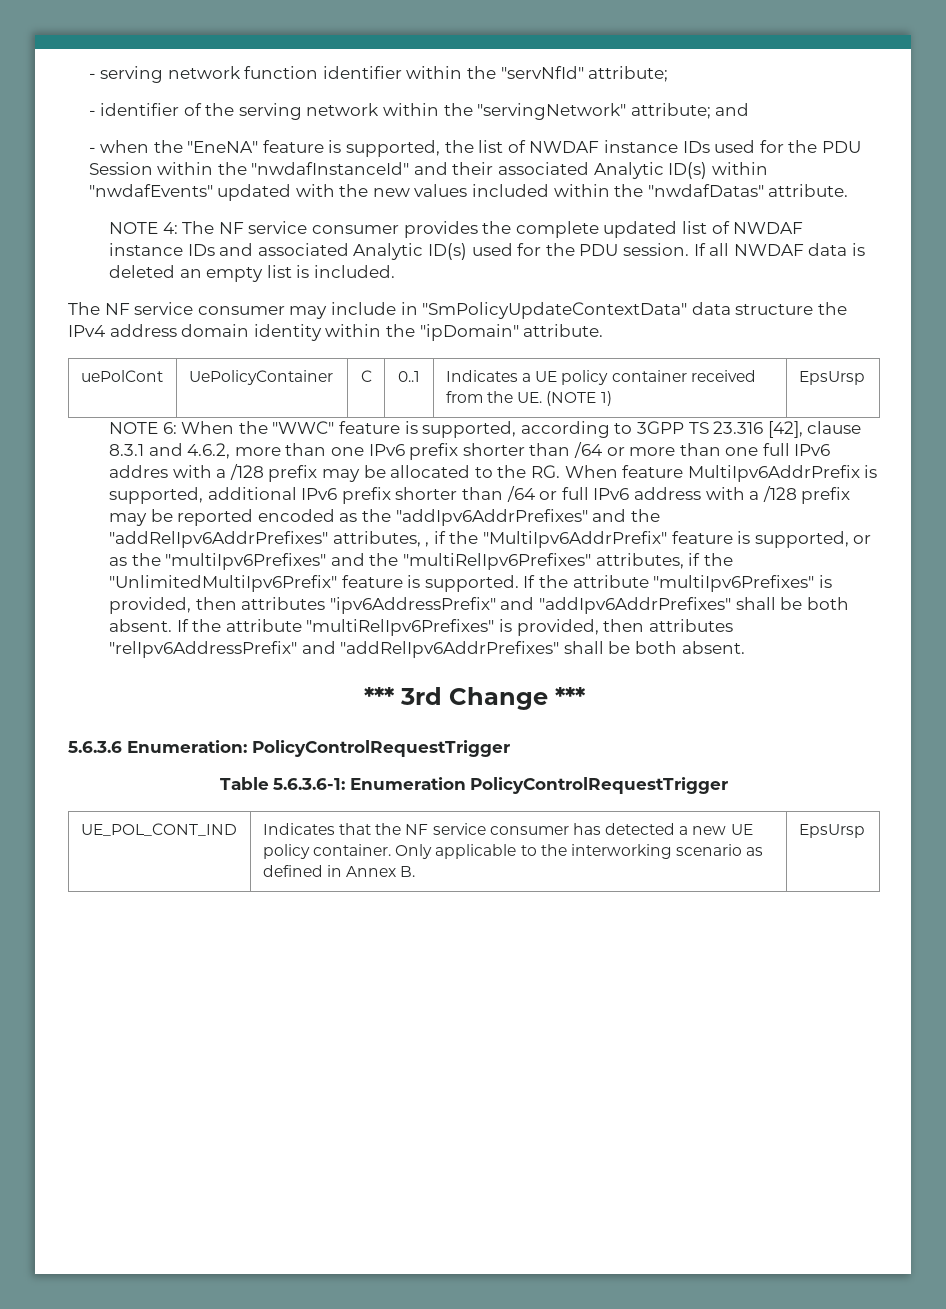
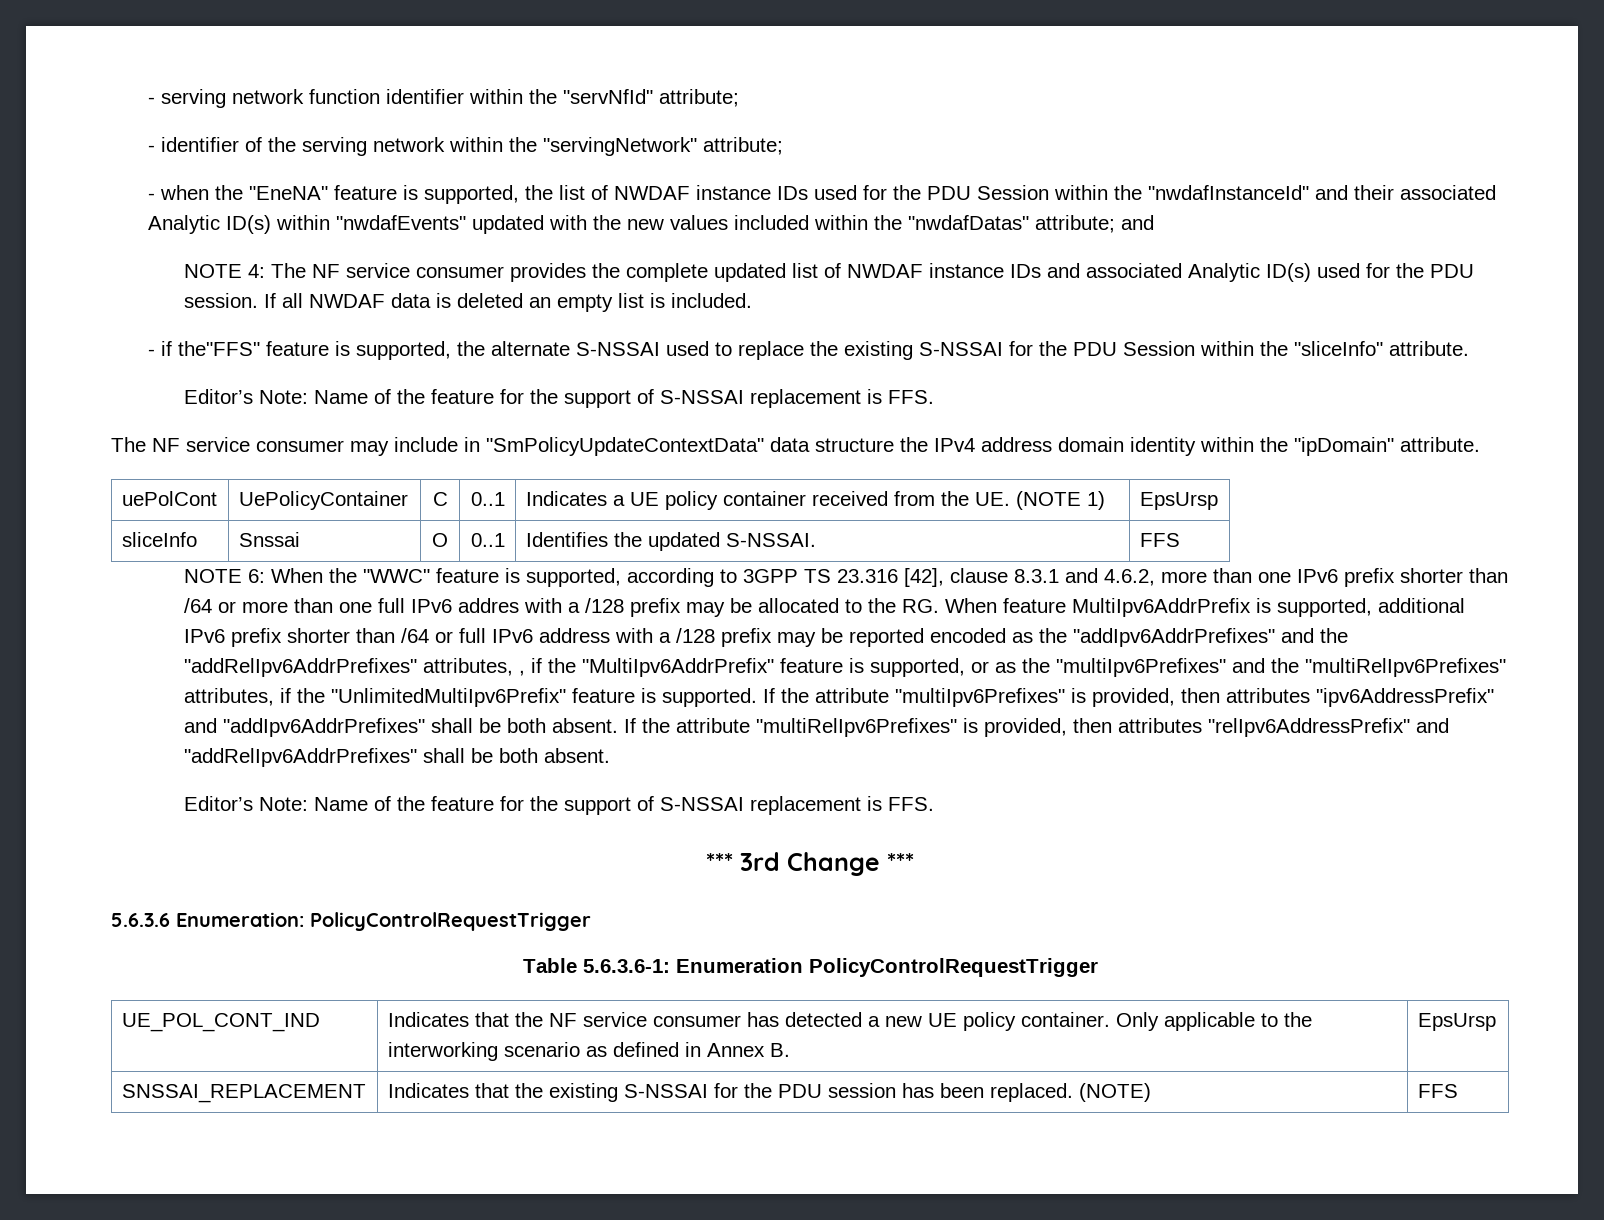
- - identifier of the serving network within the "servingNetwork" attribute; and
+ - identifier of the serving network within the "servingNetwork" attribute;
- - when the "EneNA" feature is supported, the list of NWDAF instance IDs used for the PDU Session within the "nwdafInstanceId" and their associated Analytic ID(s) within "nwdafEvents" updated with the new values included within the "nwdafDatas" attribute.
+ - when the "EneNA" feature is supported, the list of NWDAF instance IDs used for the PDU Session within the "nwdafInstanceId" and their associated Analytic ID(s) within "nwdafEvents" updated with the new values included within the "nwdafDatas" attribute; and
+ - if the"FFS" feature is supported, the alternate S-NSSAI used to replace the existing S-NSSAI for the PDU Session within the "sliceInfo" attribute.
+ Editor’s Note: Name of the feature for the support of S-NSSAI replacement is FFS.
+ sliceInfo | Snssai | O | 0..1 | Identifies the updated S-NSSAI. | FFS
  If the attribute "multiRelIpv6Prefixes" is provided, then attributes "relIpv6AddressPrefix" and "addRelIpv6AddrPrefixes" shall be both absent.
+ Editor’s Note: Name of the feature for the support of S-NSSAI replacement is FFS.
+ SNSSAI_REPLACEMENT | Indicates that the existing S-NSSAI for the PDU session has been replaced. (NOTE) | FFS

